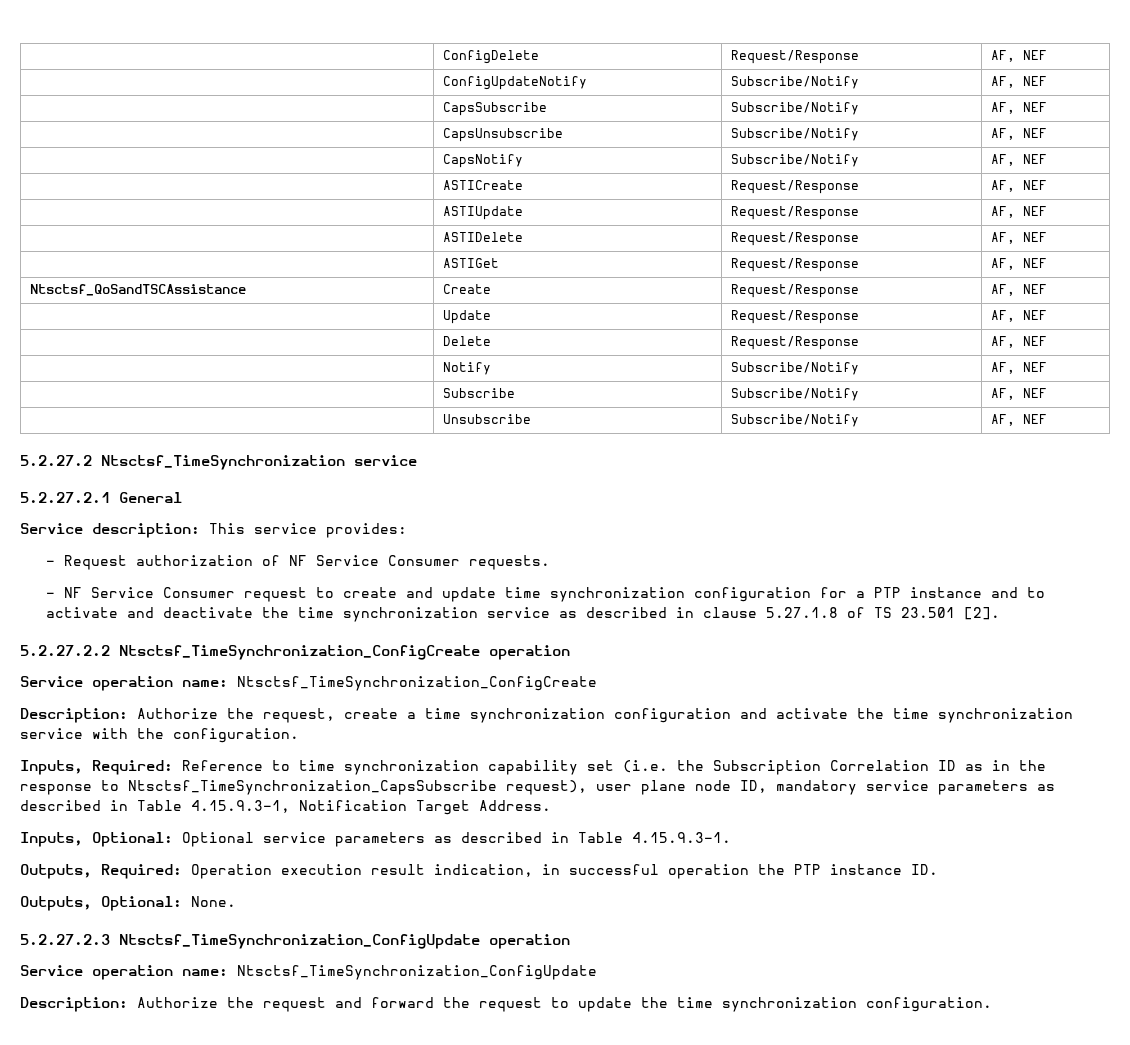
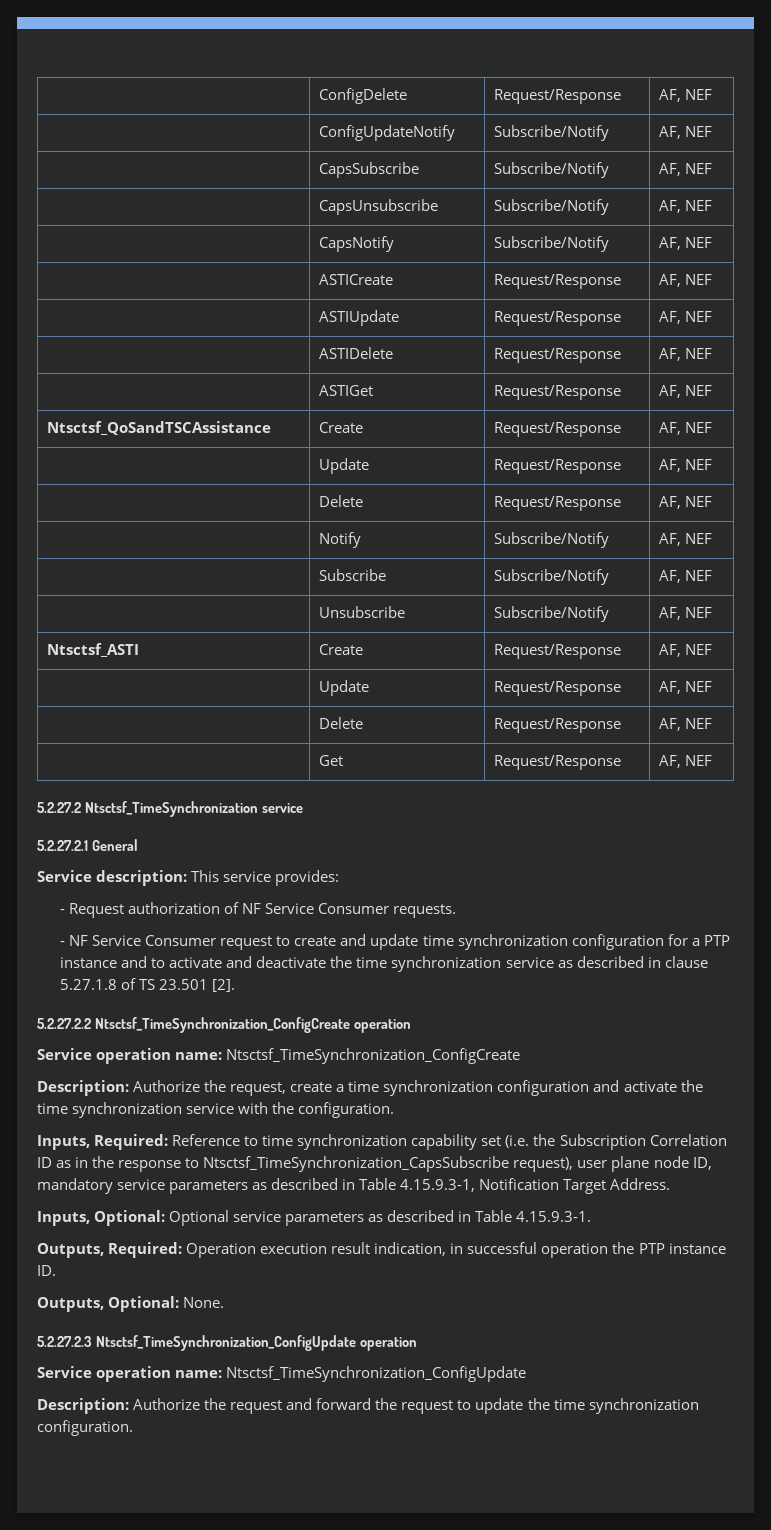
+ Ntsctsf_ASTI | Create | Request/Response | AF, NEF
+ | Update | Request/Response | AF, NEF
+ | Delete | Request/Response | AF, NEF
+ | Get | Request/Response | AF, NEF

